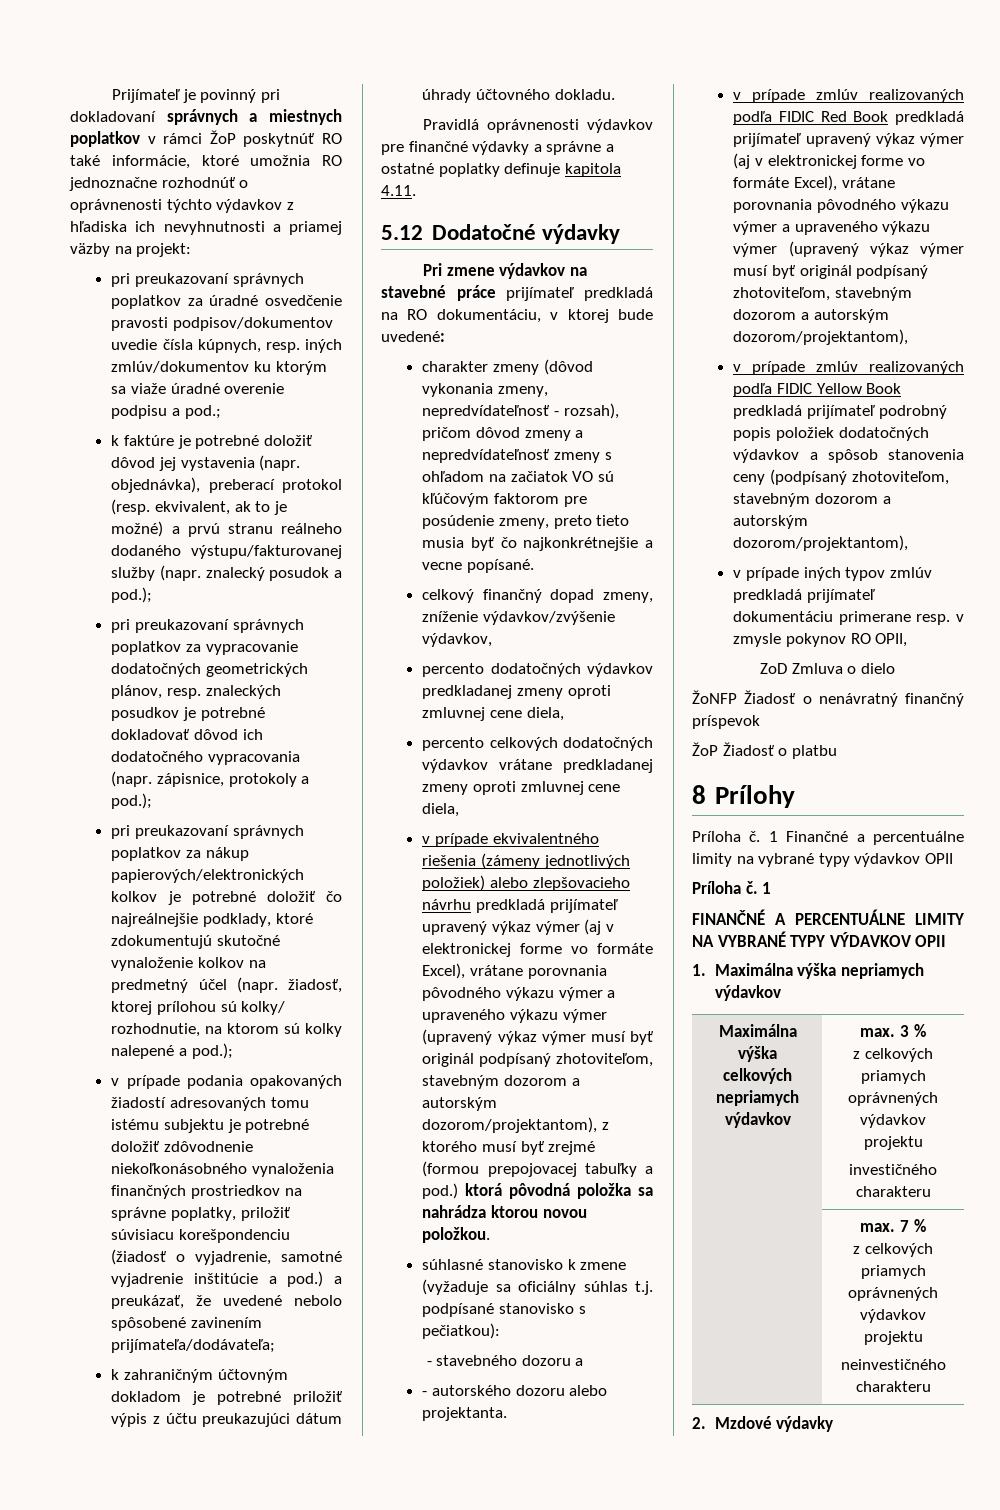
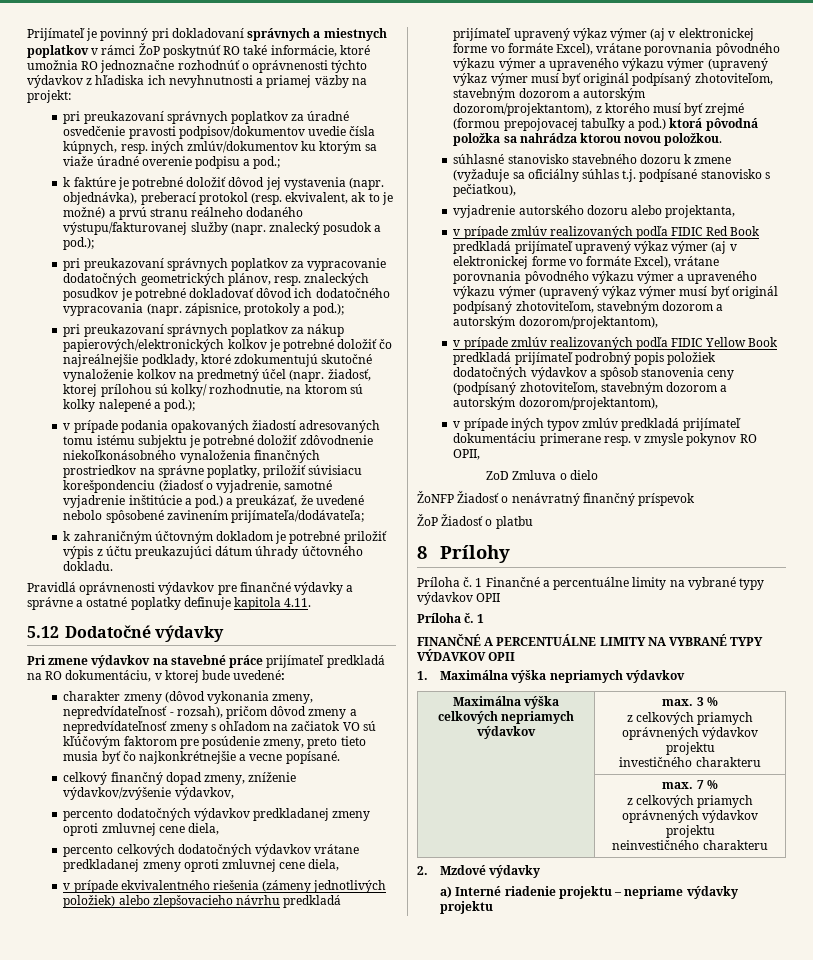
- súhlasné stanovisko k zmene (vyžaduje sa oficiálny súhlas t.j. podpísané stanovisko s pečiatkou):
- - stavebného dozoru a
- - autorského dozoru alebo projektanta.
+ súhlasné stanovisko stavebného dozoru k zmene (vyžaduje sa oficiálny súhlas t.j. podpísané stanovisko s pečiatkou),
+ vyjadrenie autorského dozoru alebo projektanta,
+ a) Interné riadenie projektu – nepriame výdavky projektu

